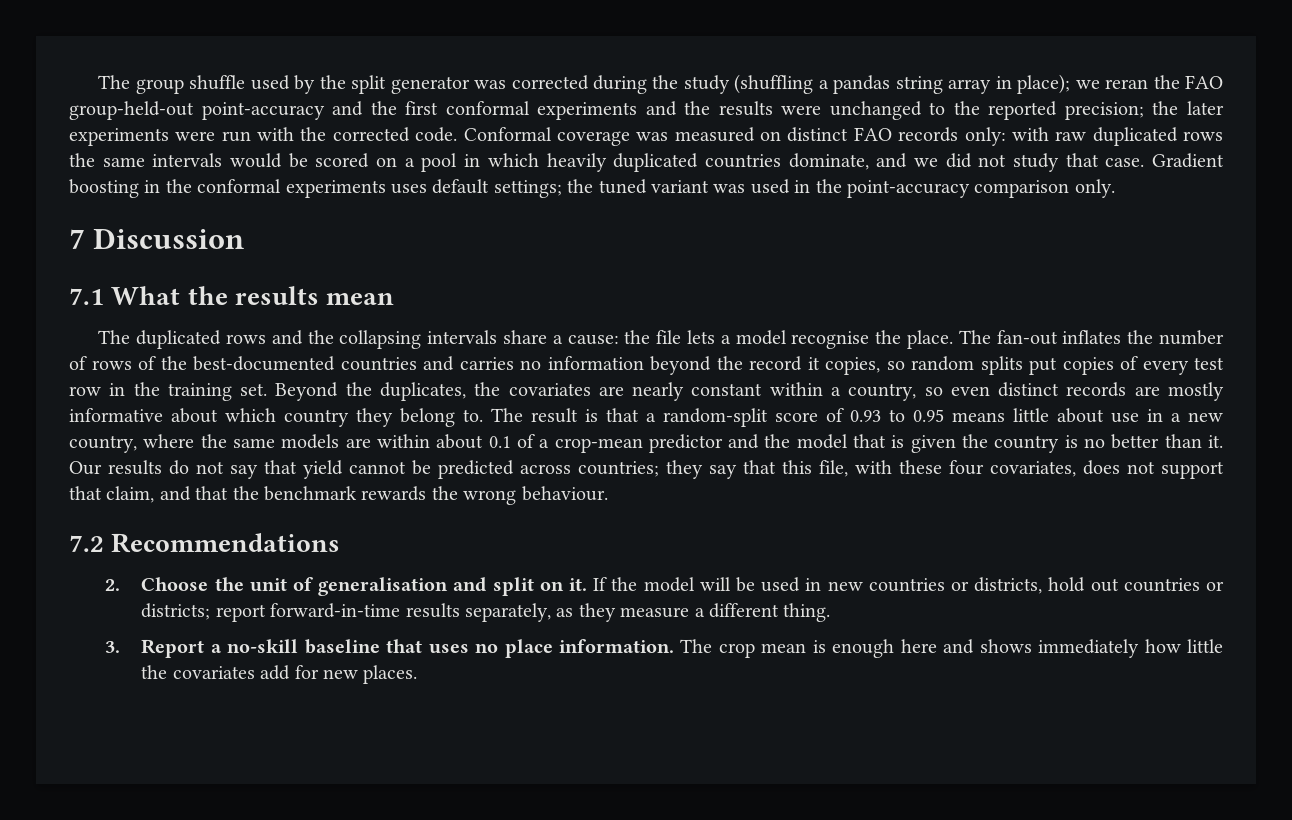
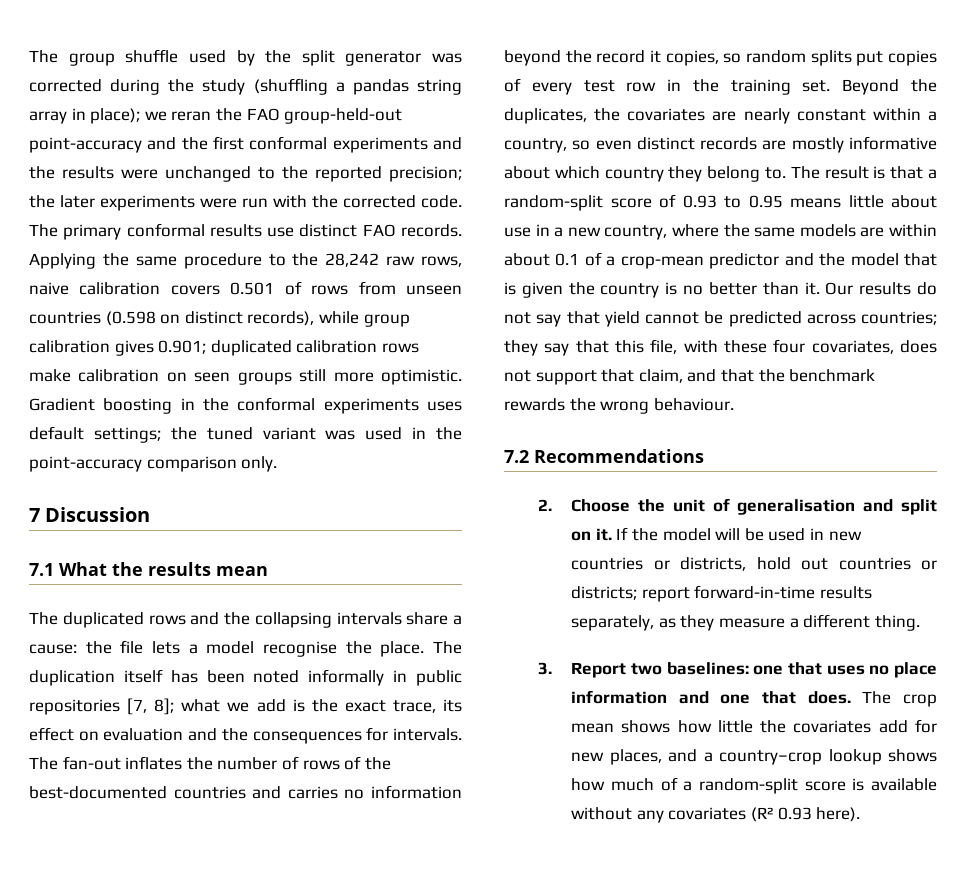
- Conformal coverage was measured on distinct FAO records only: with raw duplicated rows the same intervals would be scored on a pool in which heavily duplicated countries dominate, and we did not study that case.
+ The primary conformal results use distinct FAO records. Applying the same procedure to the 28,242 raw rows, naive calibration covers 0.501 of rows from unseen countries (0.598 on distinct records), while group calibration gives 0.901; duplicated calibration rows make calibration on seen groups still more optimistic.
- The fan-out inflates the number of rows of the best-documented countries and carries no information beyond the record it copies, so random splits put copies of every test row in the training set.
+ The duplication itself has been noted informally in public repositories [7, 8]; what we add is the exact trace, its effect on evaluation and the consequences for intervals. The fan-out inflates the number of rows of the best-documented countries and carries no information beyond the record it copies, so random splits put copies of every test row in the training set.
- 3. Report a no-skill baseline that uses no place information. The crop mean is enough here and shows immediately how little the covariates add for new places.
+ 3. Report two baselines: one that uses no place information and one that does. The crop mean shows how little the covariates add for new places, and a country–crop lookup shows how much of a random-split score is available without any covariates (R² 0.93 here).

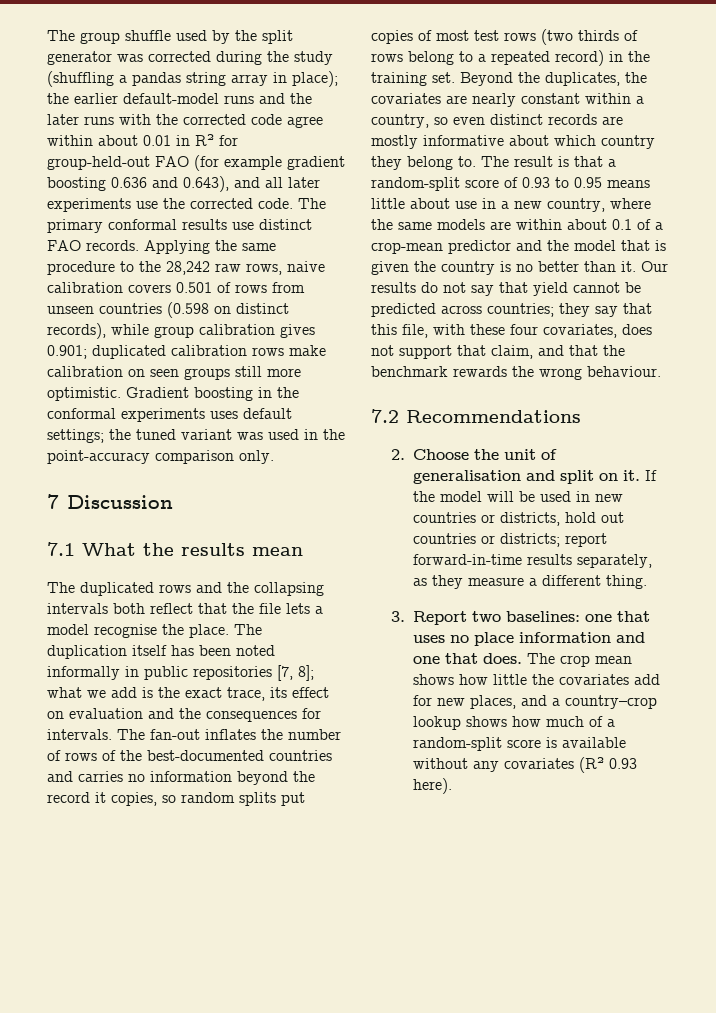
- The group shuffle used by the split generator was corrected during the study (shuffling a pandas string array in place); we reran the FAO group-held-out point-accuracy and the first conformal experiments and the results were unchanged to the reported precision; the later experiments were run with the corrected code.
+ The group shuffle used by the split generator was corrected during the study (shuffling a pandas string array in place); the earlier default-model runs and the later runs with the corrected code agree within about 0.01 in R² for group-held-out FAO (for example gradient boosting 0.636 and 0.643), and all later experiments use the corrected code.
- The duplicated rows and the collapsing intervals share a cause: the file lets a model recognise the place.
+ The duplicated rows and the collapsing intervals both reflect that the file lets a model recognise the place.
- The fan-out inflates the number of rows of the best-documented countries and carries no information beyond the record it copies, so random splits put copies of every test row in the training set.
+ The fan-out inflates the number of rows of the best-documented countries and carries no information beyond the record it copies, so random splits put copies of most test rows (two thirds of rows belong to a repeated record) in the training set.

